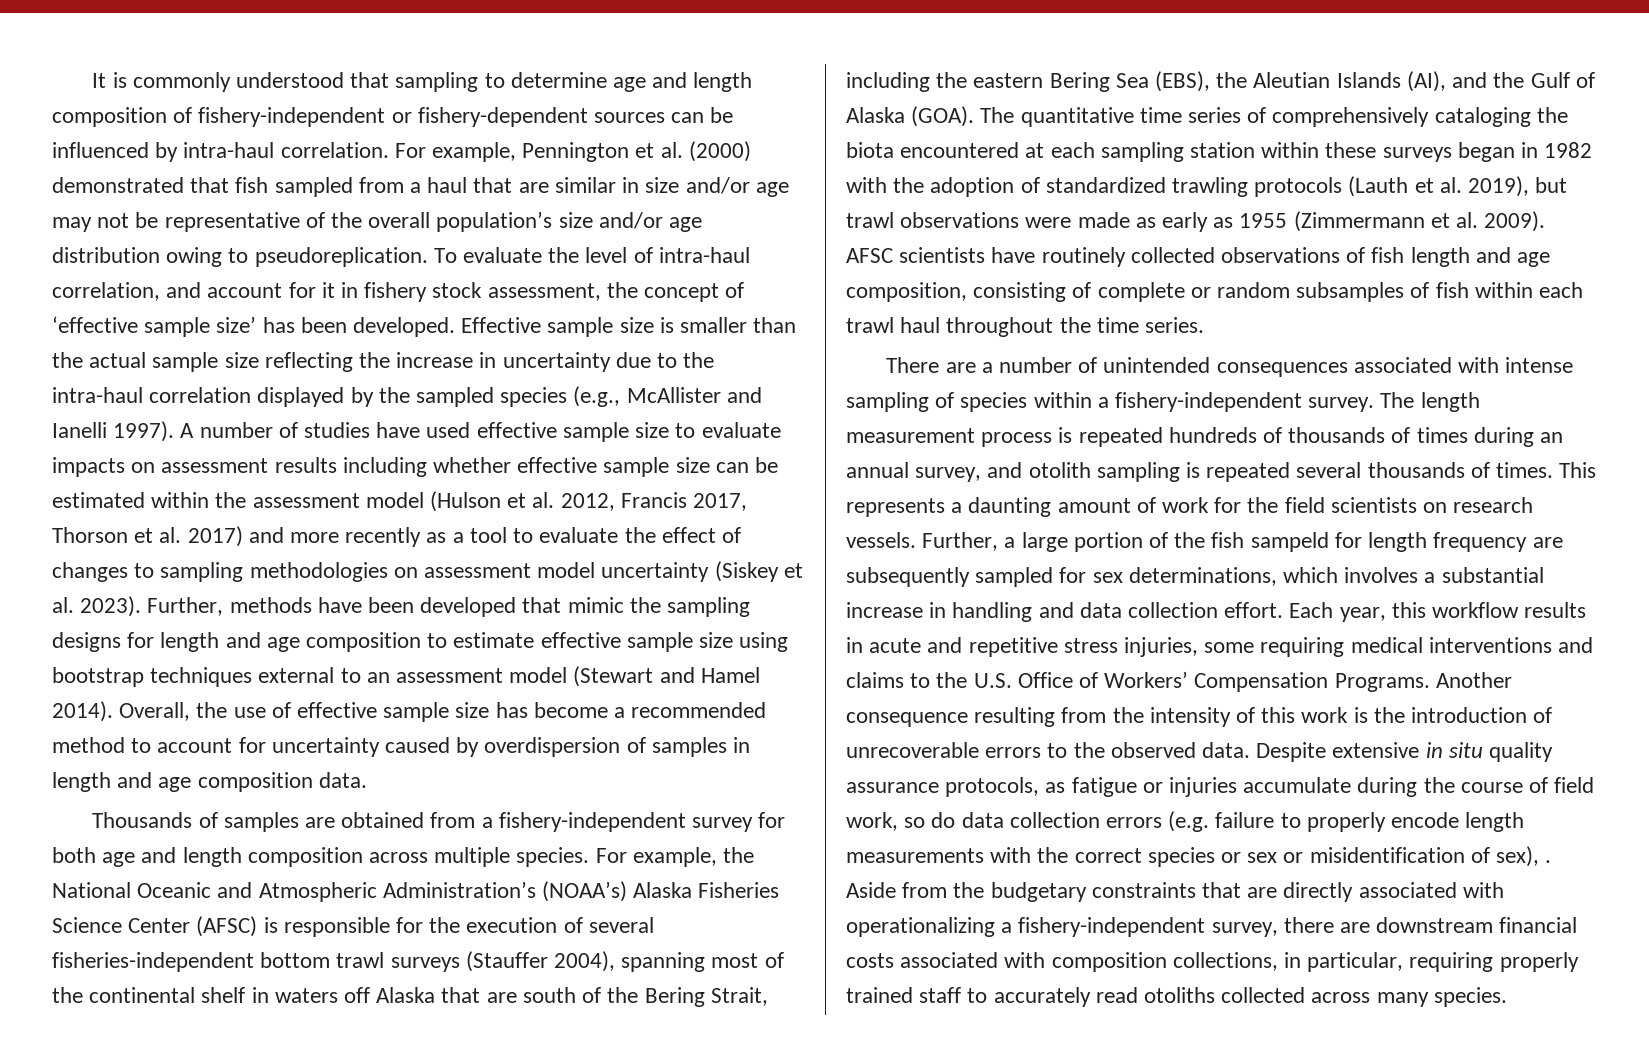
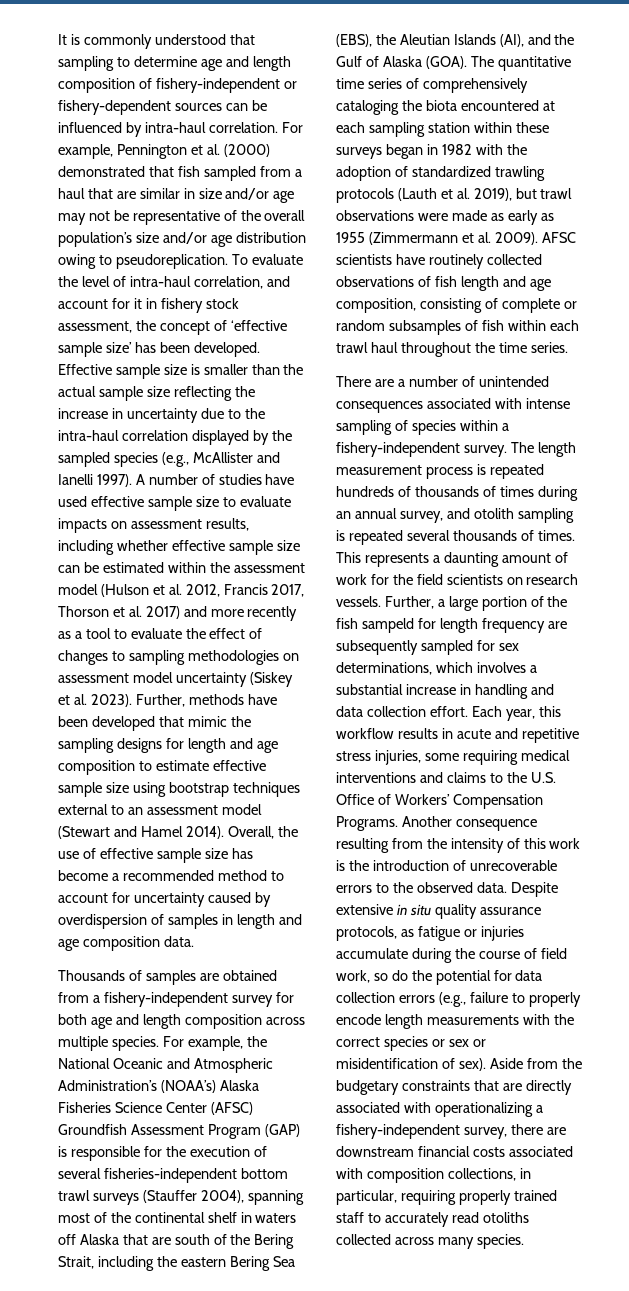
- A number of studies have used effective sample size to evaluate impacts on assessment results including whether effective sample size can be estimated within the assessment model (Hulson et al. 2012, Francis 2017, Thorson et al. 2017) and more recently as a tool to evaluate the effect of changes to sampling methodologies on assessment model uncertainty (Siskey et al. 2023).
+ A number of studies have used effective sample size to evaluate impacts on assessment results, including whether effective sample size can be estimated within the assessment model (Hulson et al. 2012, Francis 2017, Thorson et al. 2017) and more recently as a tool to evaluate the effect of changes to sampling methodologies on assessment model uncertainty (Siskey et al. 2023).
- For example, the National Oceanic and Atmospheric Administration’s (NOAA’s) Alaska Fisheries Science Center (AFSC) is responsible for the execution of several fisheries-independent bottom trawl surveys (Stauffer 2004), spanning most of the continental shelf in waters off Alaska that are south of the Bering Strait, including the eastern Bering Sea (EBS), the Aleutian Islands (AI), and the Gulf of Alaska (GOA).
+ For example, the National Oceanic and Atmospheric Administration’s (NOAA’s) Alaska Fisheries Science Center (AFSC) Groundfish Assessment Program (GAP) is responsible for the execution of several fisheries-independent bottom trawl surveys (Stauffer 2004), spanning most of the continental shelf in waters off Alaska that are south of the Bering Strait, including the eastern Bering Sea (EBS), the Aleutian Islands (AI), and the Gulf of Alaska (GOA).
- Despite extensive in situ quality assurance protocols, as fatigue or injuries accumulate during the course of field work, so do data collection errors (e.g. failure to properly encode length measurements with the correct species or sex or misidentification of sex), .
+ Despite extensive in situ quality assurance protocols, as fatigue or injuries accumulate during the course of field work, so do the potential for data collection errors (e.g., failure to properly encode length measurements with the correct species or sex or misidentification of sex).

